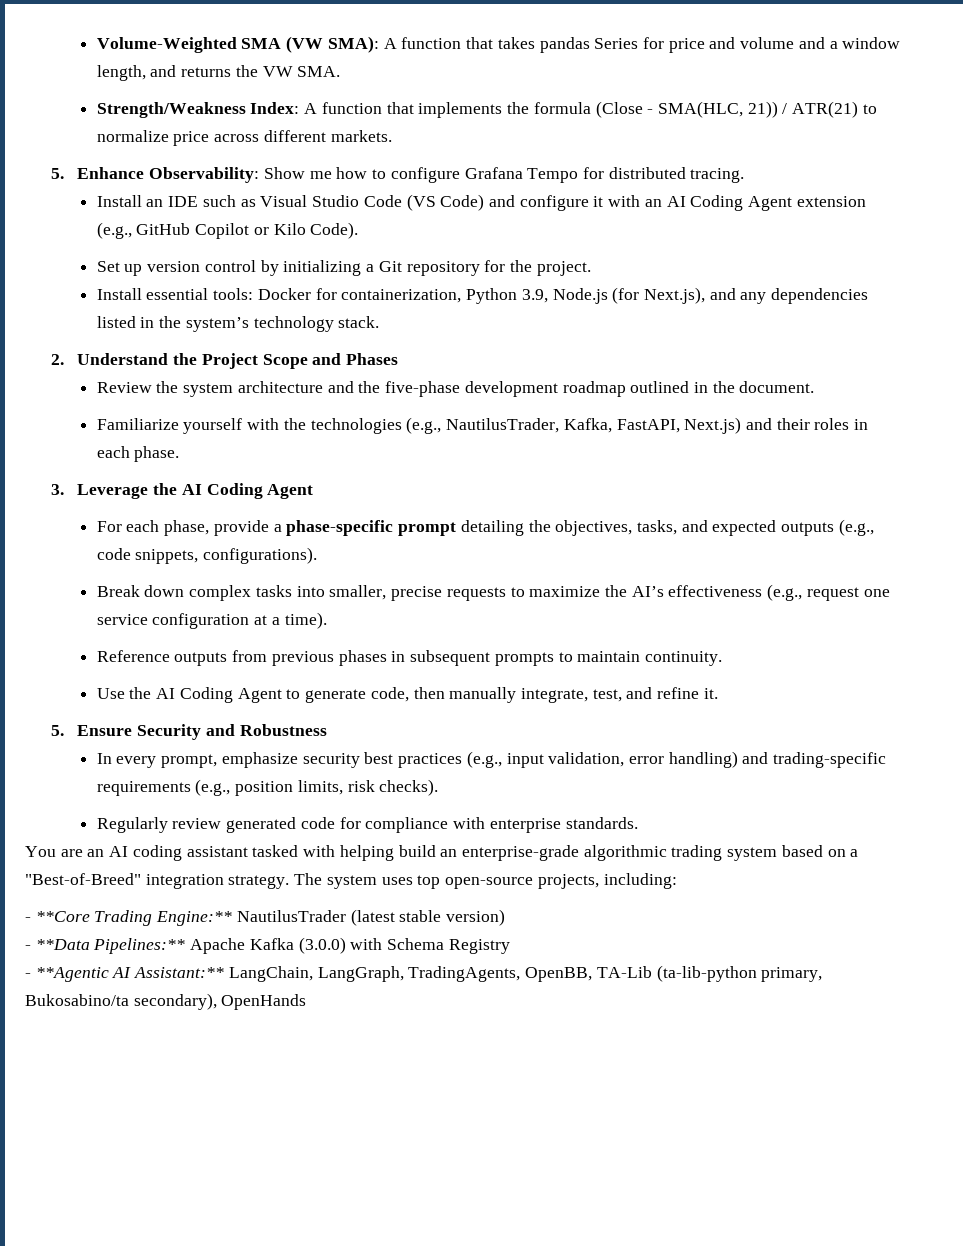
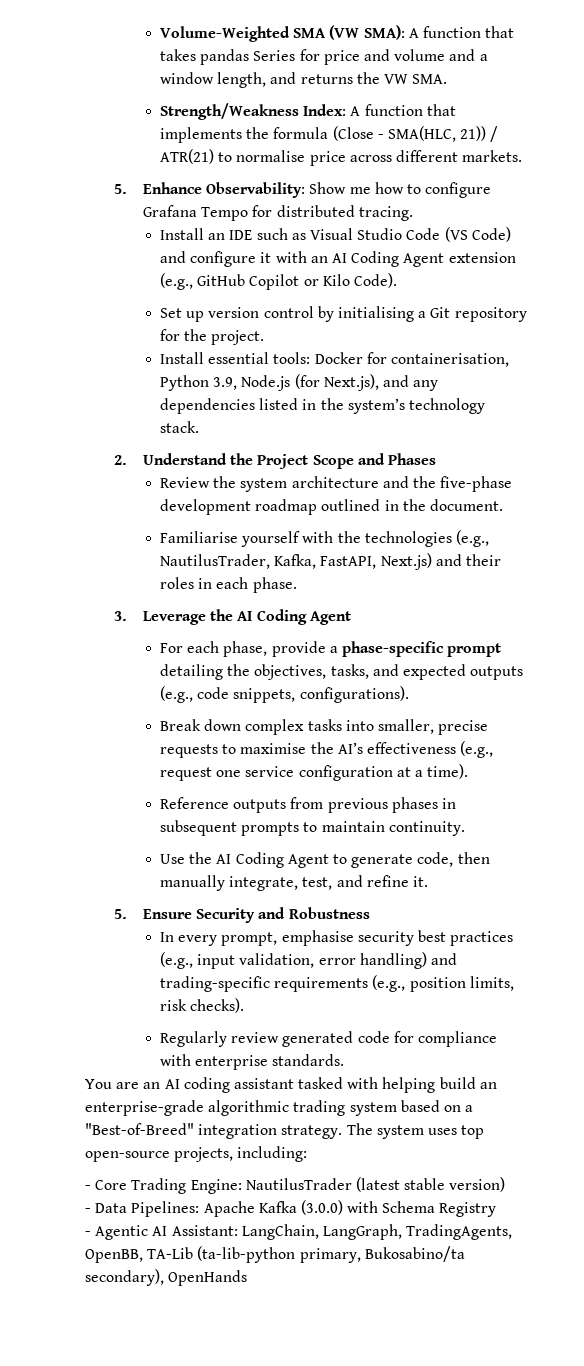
- Strength/Weakness Index: A function that implements the formula (Close - SMA(HLC, 21)) / ATR(21) to normalize price across different markets.
+ Strength/Weakness Index: A function that implements the formula (Close - SMA(HLC, 21)) / ATR(21) to normalise price across different markets.
- Set up version control by initializing a Git repository for the project.
+ Set up version control by initialising a Git repository for the project.
- Install essential tools: Docker for containerization, Python 3.9, Node.js (for Next.js), and any dependencies listed in the system’s technology stack.
+ Install essential tools: Docker for containerisation, Python 3.9, Node.js (for Next.js), and any dependencies listed in the system’s technology stack.
- Familiarize yourself with the technologies (e.g., NautilusTrader, Kafka, FastAPI, Next.js) and their roles in each phase.
+ Familiarise yourself with the technologies (e.g., NautilusTrader, Kafka, FastAPI, Next.js) and their roles in each phase.
- Break down complex tasks into smaller, precise requests to maximize the AI’s effectiveness (e.g., request one service configuration at a time).
+ Break down complex tasks into smaller, precise requests to maximise the AI’s effectiveness (e.g., request one service configuration at a time).
- In every prompt, emphasize security best practices (e.g., input validation, error handling) and trading-specific requirements (e.g., position limits, risk checks).
+ In every prompt, emphasise security best practices (e.g., input validation, error handling) and trading-specific requirements (e.g., position limits, risk checks).
- - **Core Trading Engine:** NautilusTrader (latest stable version)
+ - Core Trading Engine: NautilusTrader (latest stable version)
- - **Data Pipelines:** Apache Kafka (3.0.0) with Schema Registry
+ - Data Pipelines: Apache Kafka (3.0.0) with Schema Registry
- - **Agentic AI Assistant:** LangChain, LangGraph, TradingAgents, OpenBB, TA-Lib (ta-lib-python primary, Bukosabino/ta secondary), OpenHands
+ - Agentic AI Assistant: LangChain, LangGraph, TradingAgents, OpenBB, TA-Lib (ta-lib-python primary, Bukosabino/ta secondary), OpenHands

